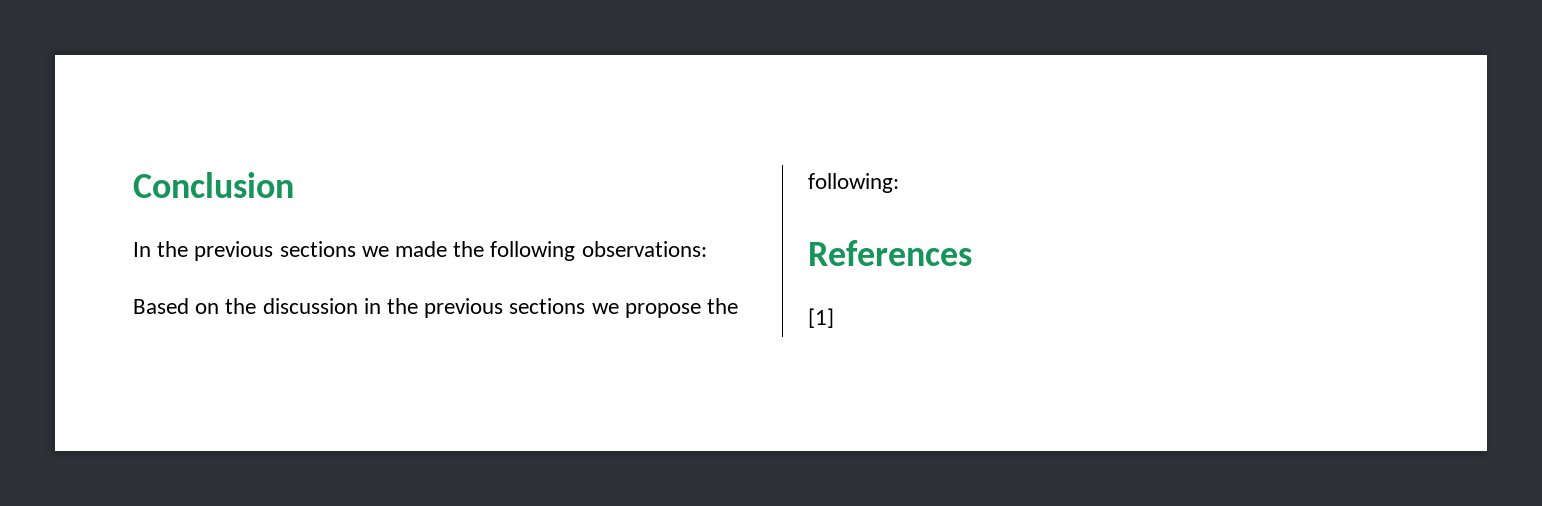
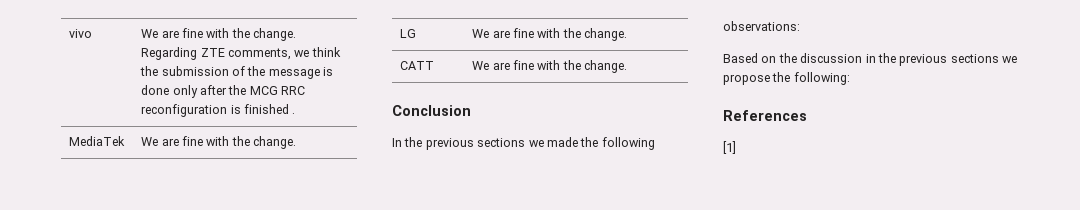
+ vivo | We are fine with the change. Regarding ZTE comments, we think the submission of the message is done only after the MCG RRC reconfiguration is finished .
+ MediaTek | We are fine with the change.
+ LG | We are fine with the change.
+ CATT | We are fine with the change.

